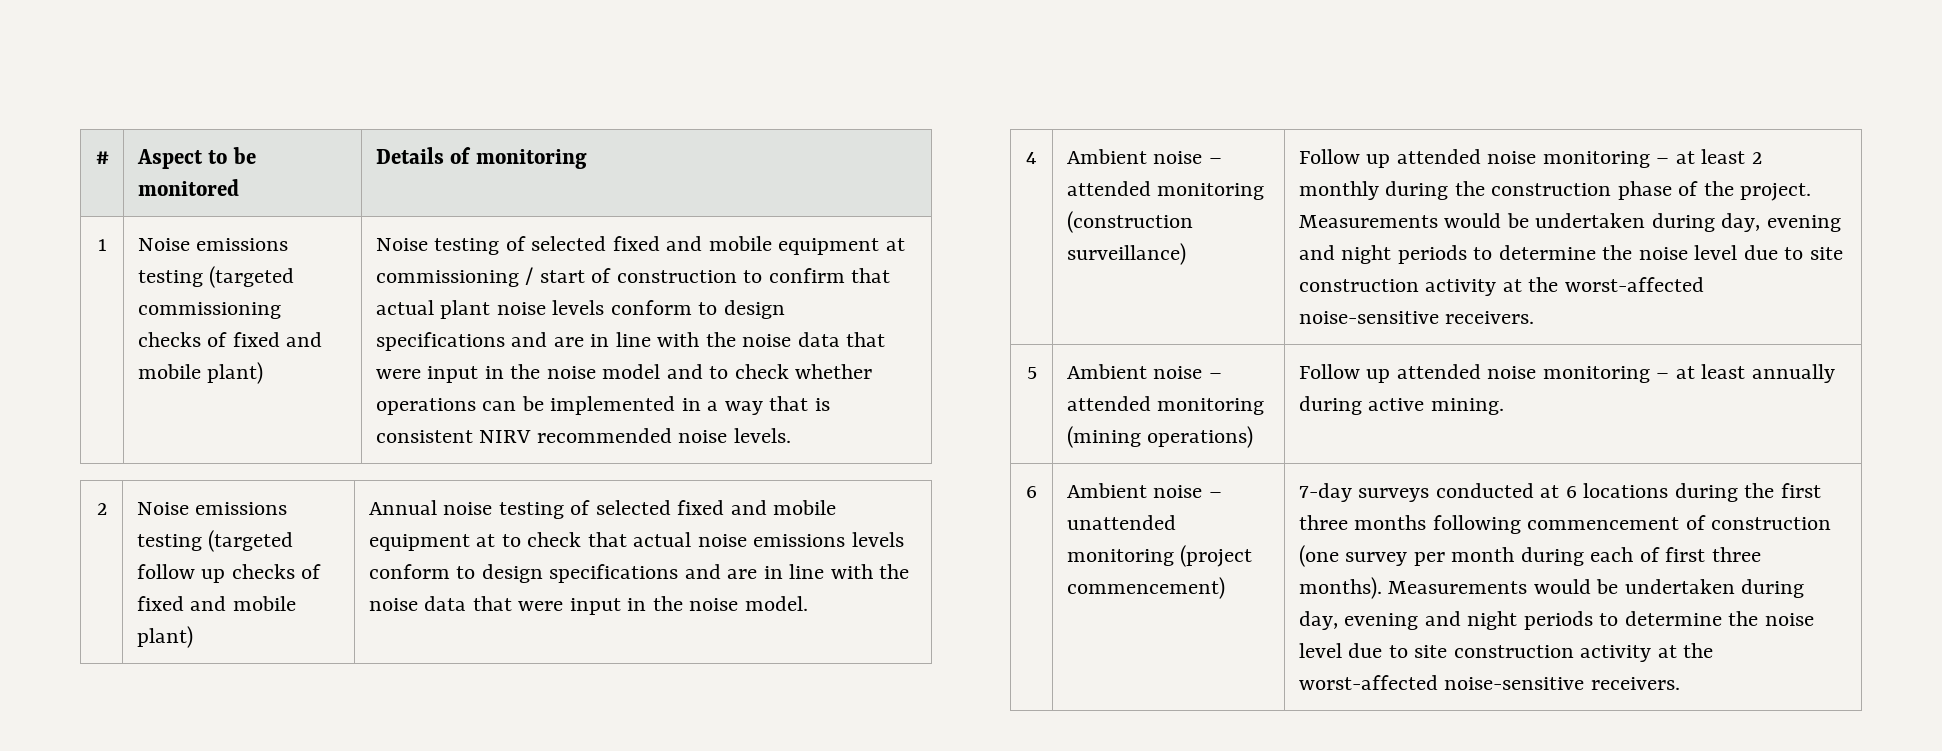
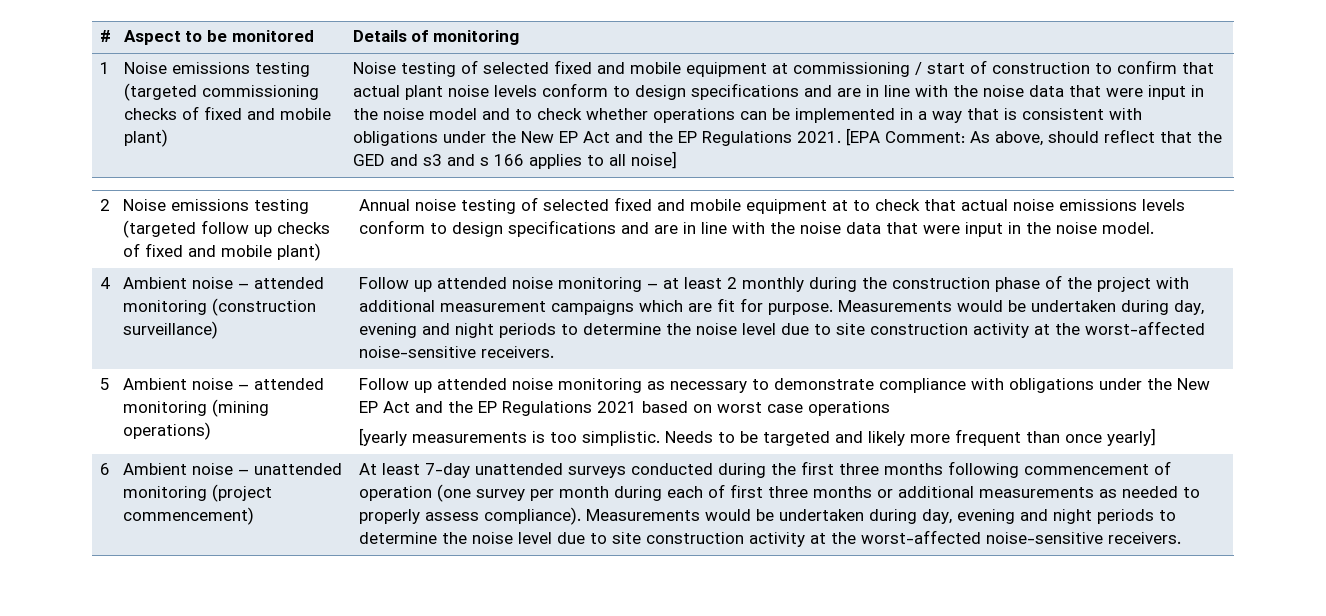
- Noise testing of selected fixed and mobile equipment at commissioning / start of construction to confirm that actual plant noise levels conform to design specifications and are in line with the noise data that were input in the noise model and to check whether operations can be implemented in a way that is consistent NIRV recommended noise levels.
+ Noise testing of selected fixed and mobile equipment at commissioning / start of construction to confirm that actual plant noise levels conform to design specifications and are in line with the noise data that were input in the noise model and to check whether operations can be implemented in a way that is consistent with obligations under the New EP Act and the EP Regulations 2021. [EPA Comment: As above, should reflect that the GED and s3 and s 166 applies to all noise]
- Follow up attended noise monitoring – at least 2 monthly during the construction phase of the project.
+ Follow up attended noise monitoring – at least 2 monthly during the construction phase of the project with additional measurement campaigns which are fit for purpose.
- Follow up attended noise monitoring – at least annually during active mining.
+ Follow up attended noise monitoring as necessary to demonstrate compliance with obligations under the New EP Act and the EP Regulations 2021 based on worst case operations
+ [yearly measurements is too simplistic. Needs to be targeted and likely more frequent than once yearly]
- 7-day surveys conducted at 6 locations during the first three months following commencement of construction (one survey per month during each of first three months).
+ At least 7-day unattended surveys conducted during the first three months following commencement of operation (one survey per month during each of first three months or additional measurements as needed to properly assess compliance).

